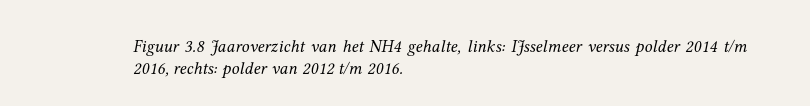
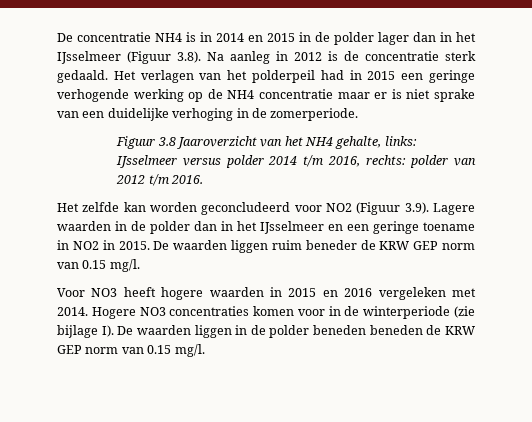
+ De concentratie NH4 is in 2014 en 2015 in de polder lager dan in het IJsselmeer (Figuur 3.8). Na aanleg in 2012 is de concentratie sterk gedaald. Het verlagen van het polderpeil had in 2015 een geringe verhogende werking op de NH4 concentratie maar er is niet sprake van een duidelijke verhoging in de zomerperiode.
+ Het zelfde kan worden geconcludeerd voor NO2 (Figuur 3.9). Lagere waarden in de polder dan in het IJsselmeer en een geringe toename in NO2 in 2015. De waarden liggen ruim beneder de KRW GEP norm van 0.15 mg/l.
+ Voor NO3 heeft hogere waarden in 2015 en 2016 vergeleken met 2014. Hogere NO3 concentraties komen voor in de winterperiode (zie bijlage I). De waarden liggen in de polder beneden beneden de KRW GEP norm van 0.15 mg/l.

